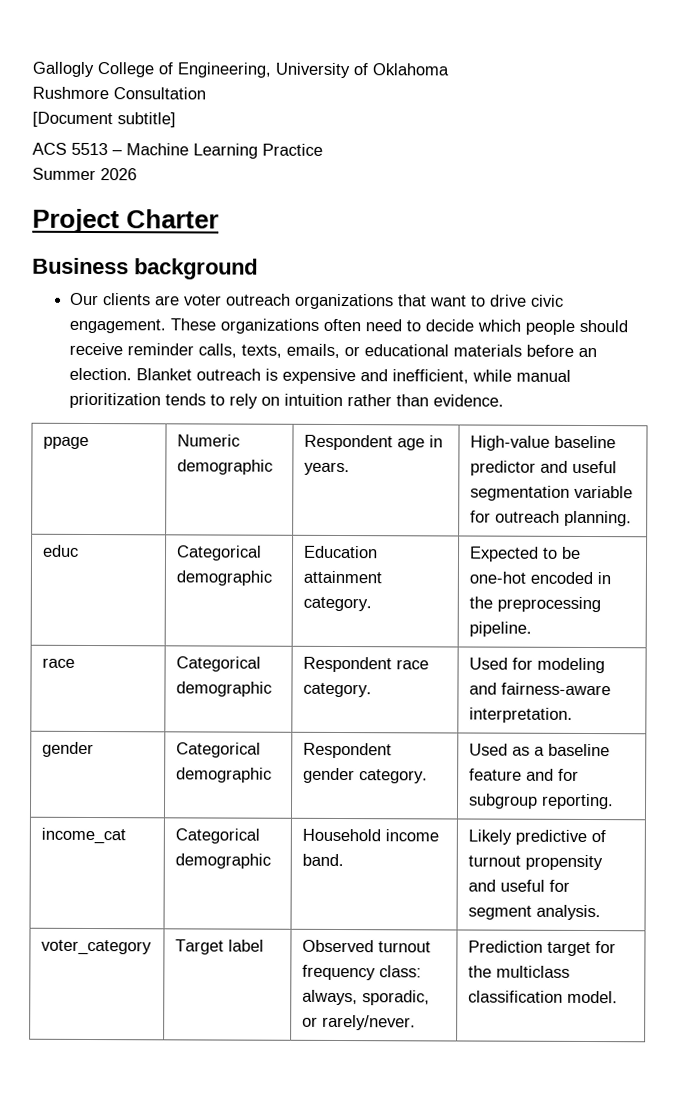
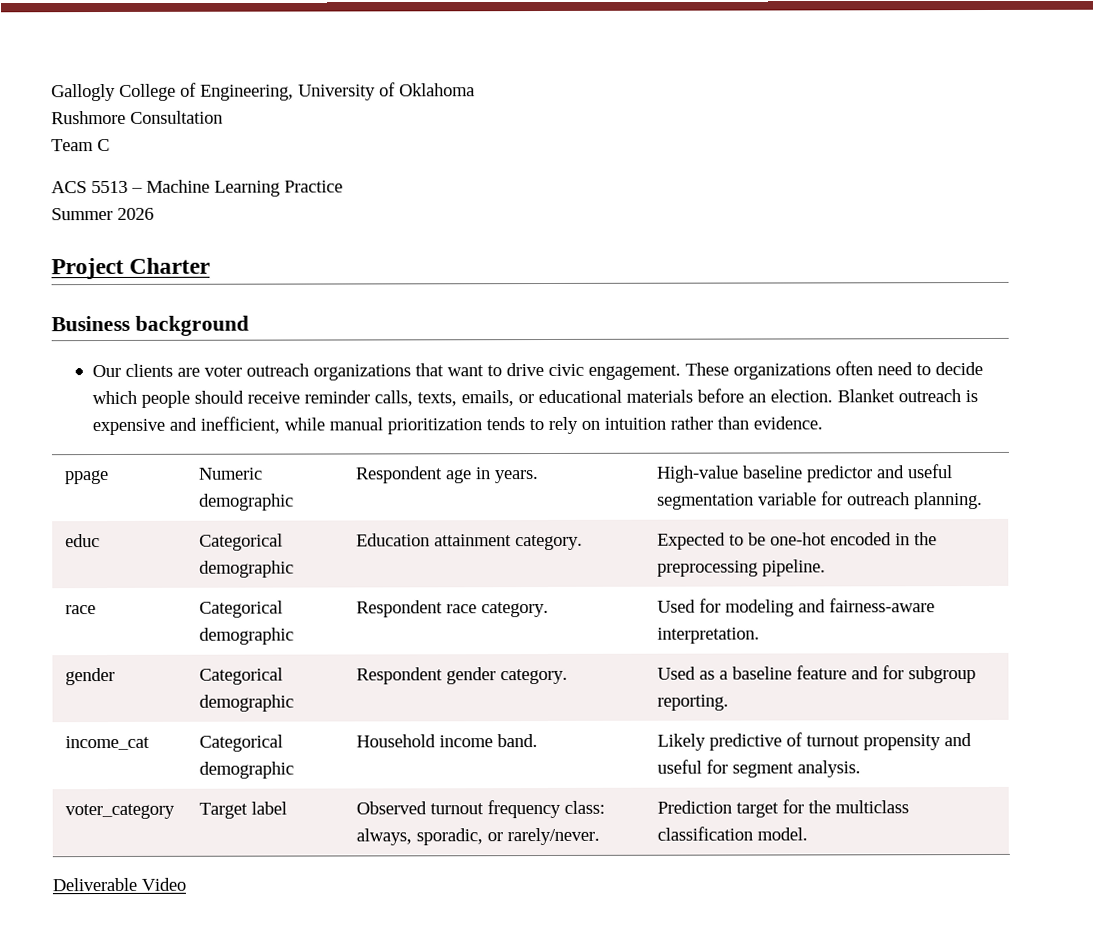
- [Document subtitle]
+ Team C
+ Deliverable Video

